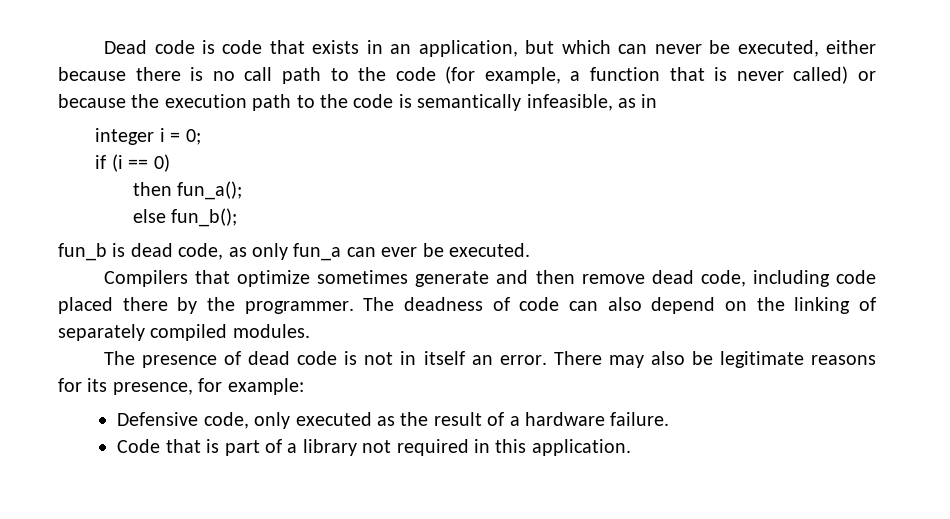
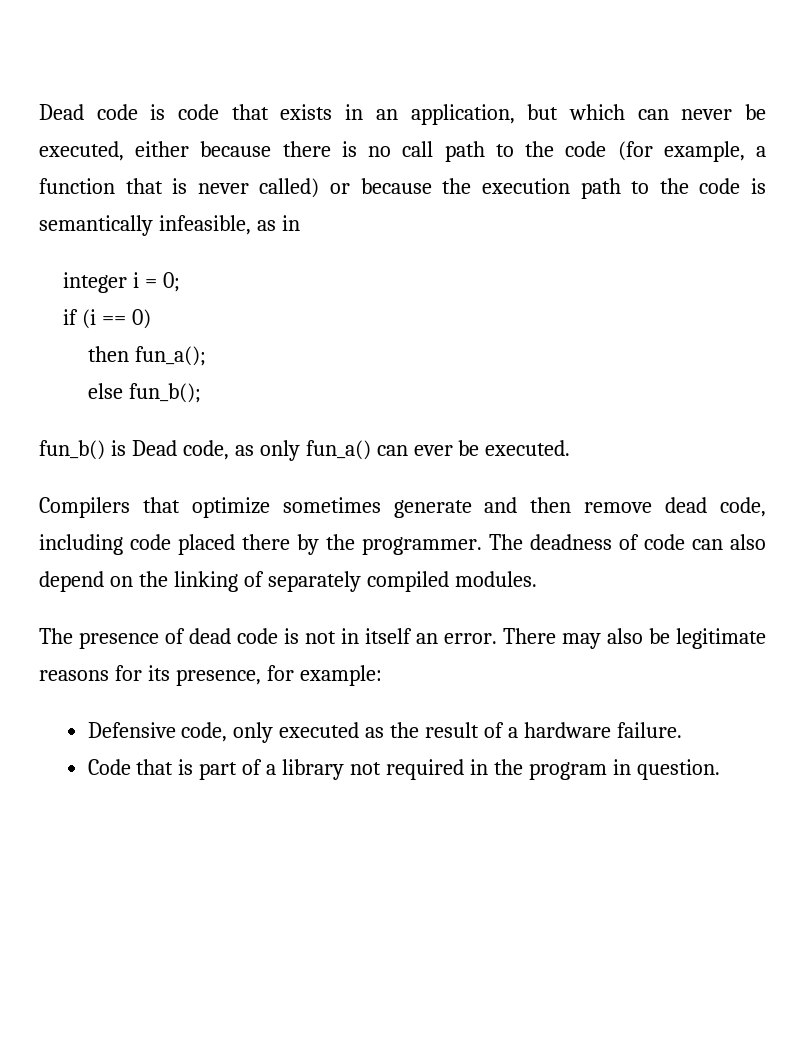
- fun_b is dead code, as only fun_a can ever be executed.
+ fun_b() is Dead code, as only fun_a() can ever be executed.
- Code that is part of a library not required in this application.
+ Code that is part of a library not required in the program in question.

